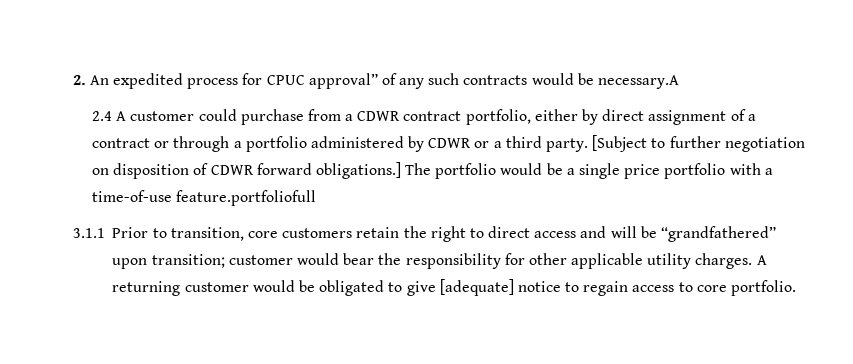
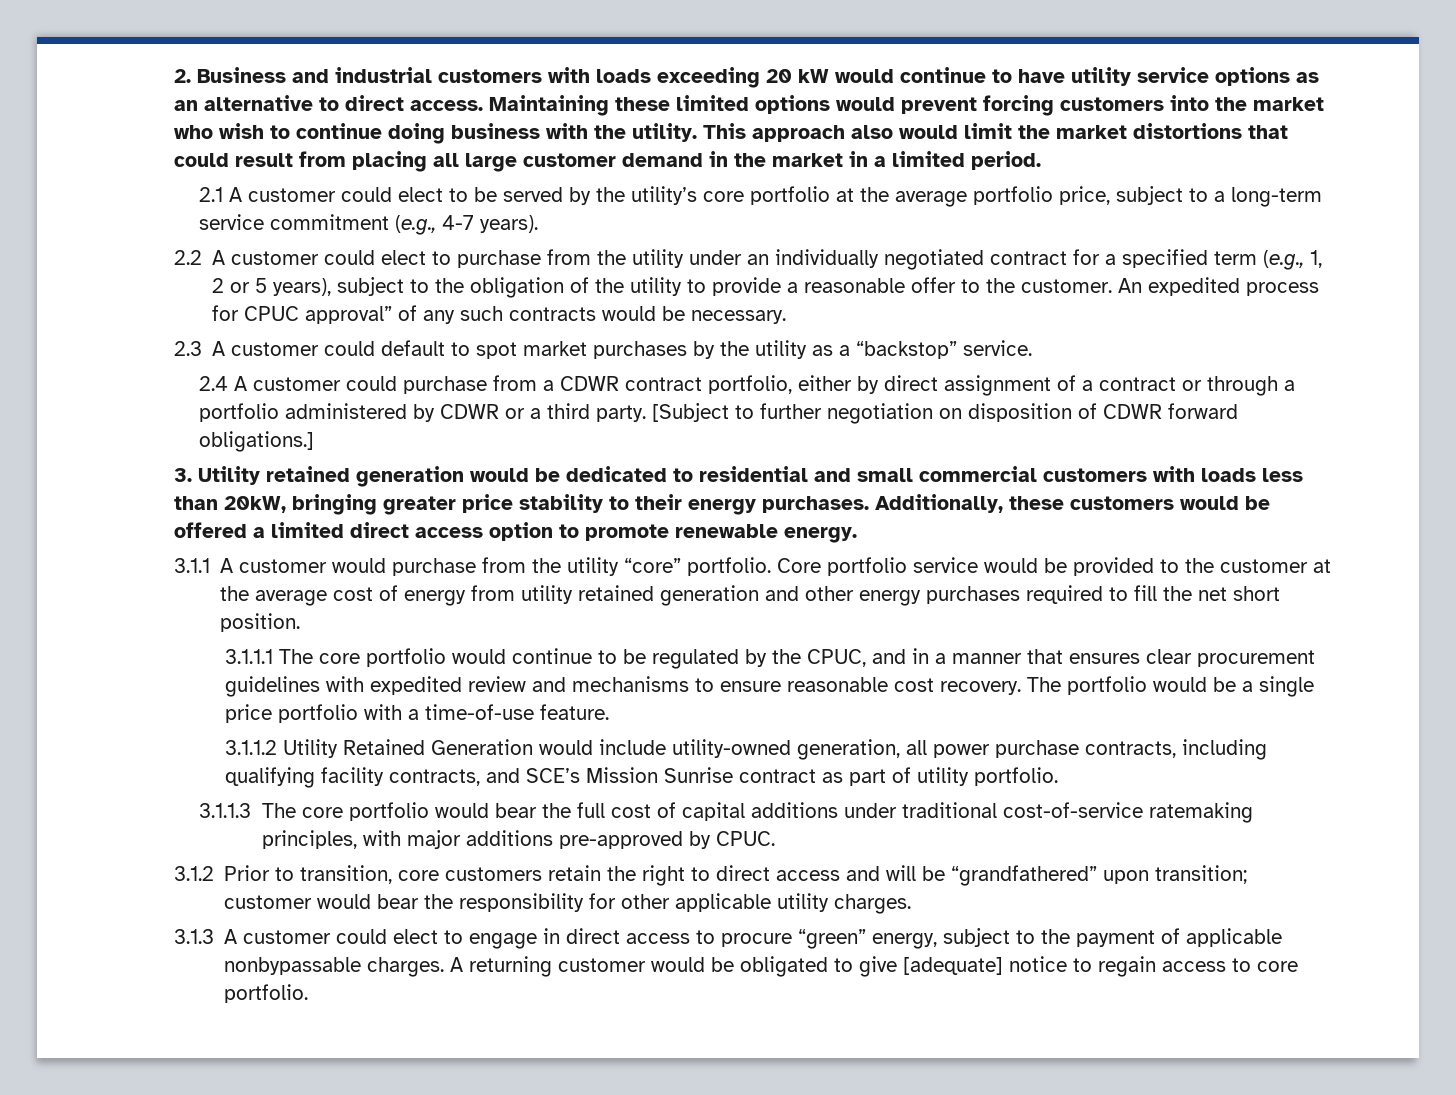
- 2. An expedited process for CPUC approval” of any such contracts would be necessary.A
+ 2. Business and industrial customers with loads exceeding 20 kW would continue to have utility service options as an alternative to direct access. Maintaining these limited options would prevent forcing customers into the market who wish to continue doing business with the utility. This approach also would limit the market distortions that could result from placing all large customer demand in the market in a limited period.
+ 2.1 A customer could elect to be served by the utility’s core portfolio at the average portfolio price, subject to a long-term service commitment (e.g., 4-7 years).
+ 2.2 A customer could elect to purchase from the utility under an individually negotiated contract for a specified term (e.g., 1, 2 or 5 years), subject to the obligation of the utility to provide a reasonable offer to the customer. An expedited process for CPUC approval” of any such contracts would be necessary.
+ 2.3 A customer could default to spot market purchases by the utility as a “backstop” service.
- [Subject to further negotiation on disposition of CDWR forward obligations.] The portfolio would be a single price portfolio with a time-of-use feature.portfoliofull
- 3.1.1 Prior to transition, core customers retain the right to direct access and will be “grandfathered” upon transition; customer would bear the responsibility for other applicable utility charges.
+ [Subject to further negotiation on disposition of CDWR forward obligations.]
+ 3. Utility retained generation would be dedicated to residential and small commercial customers with loads less than 20kW, bringing greater price stability to their energy purchases. Additionally, these customers would be offered a limited direct access option to promote renewable energy.
+ 3.1.1 A customer would purchase from the utility “core” portfolio. Core portfolio service would be provided to the customer at the average cost of energy from utility retained generation and other energy purchases required to fill the net short position.
+ 3.1.1.1 The core portfolio would continue to be regulated by the CPUC, and in a manner that ensures clear procurement guidelines with expedited review and mechanisms to ensure reasonable cost recovery. The portfolio would be a single price portfolio with a time-of-use feature.
+ 3.1.1.2 Utility Retained Generation would include utility-owned generation, all power purchase contracts, including qualifying facility contracts, and SCE’s Mission Sunrise contract as part of utility portfolio.
+ 3.1.1.3 The core portfolio would bear the full cost of capital additions under traditional cost-of-service ratemaking principles, with major additions pre-approved by CPUC.
+ 3.1.2 Prior to transition, core customers retain the right to direct access and will be “grandfathered” upon transition; customer would bear the responsibility for other applicable utility charges.
+ 3.1.3 A customer could elect to engage in direct access to procure “green” energy, subject to the payment of applicable nonbypassable charges.

